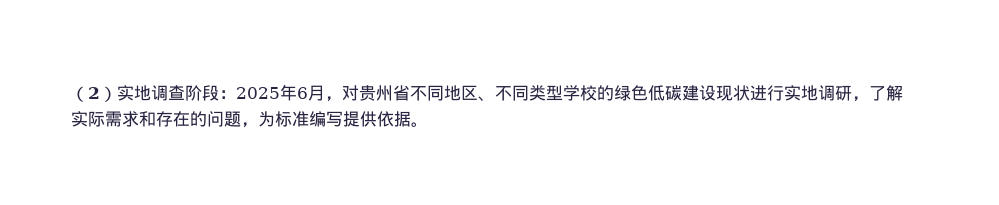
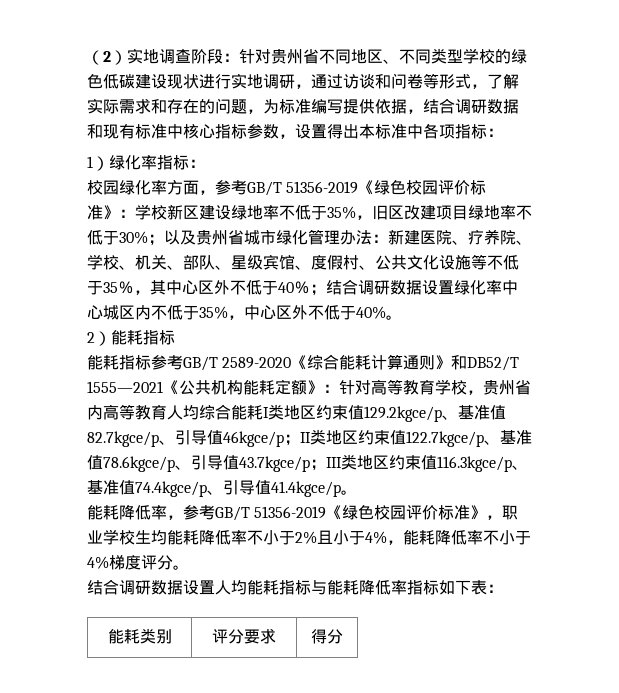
- （2）实地调查阶段：2025年6月，对贵州省不同地区、不同类型学校的绿色低碳建设现状进行实地调研，了解实际需求和存在的问题，为标准编写提供依据。
+ （2）实地调查阶段：针对贵州省不同地区、不同类型学校的绿色低碳建设现状进行实地调研，通过访谈和问卷等形式，了解实际需求和存在的问题，为标准编写提供依据，结合调研数据和现有标准中核心指标参数，设置得出本标准中各项指标：
+ 1）绿化率指标：
+ 校园绿化率方面，参考GB/T 51356-2019《绿色校园评价标准》：学校新区建设绿地率不低于35%，旧区改建项目绿地率不低于30%；以及贵州省城市绿化管理办法：新建医院、疗养院、学校、机关、部队、星级宾馆、度假村、公共文化设施等不低于35％，其中心区外不低于40％；结合调研数据设置绿化率中心城区内不低于35%，中心区外不低于40%。
+ 2）能耗指标
+ 能耗指标参考GB/T 2589-2020《综合能耗计算通则》和DB52/T 1555—2021《公共机构能耗定额》：针对高等教育学校，贵州省内高等教育人均综合能耗I类地区约束值129.2kgce/p、基准值82.7kgce/p、引导值46kgce/p；II类地区约束值122.7kgce/p、基准值78.6kgce/p、引导值43.7kgce/p；III类地区约束值116.3kgce/p、基准值74.4kgce/p、引导值41.4kgce/p。
+ 能耗降低率，参考GB/T 51356-2019《绿色校园评价标准》，职业学校生均能耗降低率不小于2%且小于4%，能耗降低率不小于4%梯度评分。
+ 结合调研数据设置人均能耗指标与能耗降低率指标如下表：
+ 能耗类别 | 评分要求 | 得分

